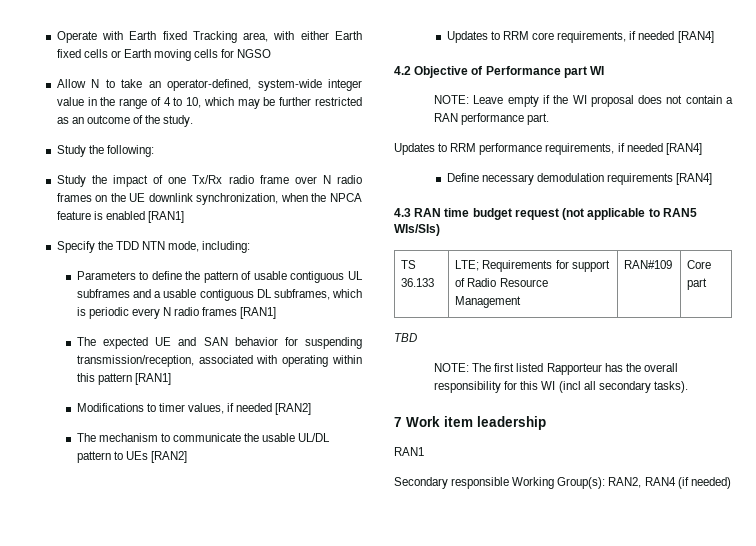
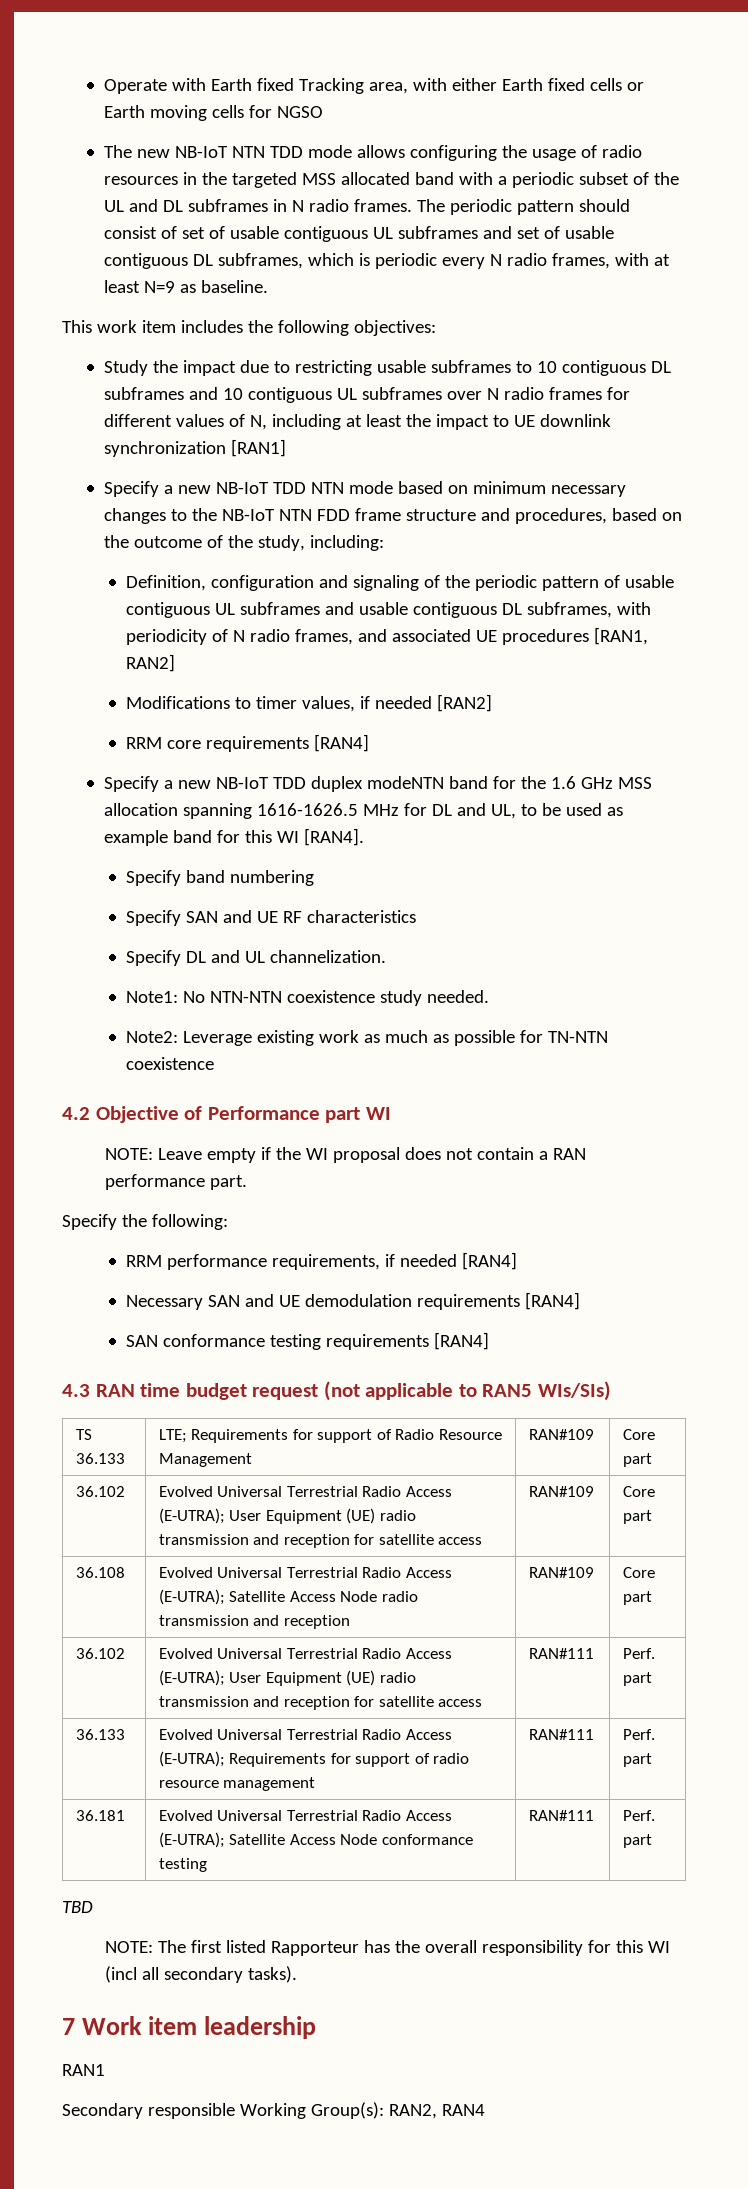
- Allow N to take an operator-defined, system-wide integer value in the range of 4 to 10, which may be further restricted as an outcome of the study.
- Study the following:
- Study the impact of one Tx/Rx radio frame over N radio frames on the UE downlink synchronization, when the NPCA feature is enabled [RAN1]
- Specify the TDD NTN mode, including:
- Parameters to define the pattern of usable contiguous UL subframes and a usable contiguous DL subframes, which is periodic every N radio frames [RAN1]
- The expected UE and SAN behavior for suspending transmission/reception, associated with operating within this pattern [RAN1]
+ The new NB-IoT NTN TDD mode allows configuring the usage of radio resources in the targeted MSS allocated band with a periodic subset of the UL and DL subframes in N radio frames. The periodic pattern should consist of set of usable contiguous UL subframes and set of usable contiguous DL subframes, which is periodic every N radio frames, with at least N=9 as baseline.
+ This work item includes the following objectives:
+ Study the impact due to restricting usable subframes to 10 contiguous DL subframes and 10 contiguous UL subframes over N radio frames for different values of N, including at least the impact to UE downlink synchronization [RAN1]
+ Specify a new NB-IoT TDD NTN mode based on minimum necessary changes to the NB-IoT NTN FDD frame structure and procedures, based on the outcome of the study, including:
+ Definition, configuration and signaling of the periodic pattern of usable contiguous UL subframes and usable contiguous DL subframes, with periodicity of N radio frames, and associated UE procedures [RAN1, RAN2]
- The mechanism to communicate the usable UL/DL pattern to UEs [RAN2]
- Updates to RRM core requirements, if needed [RAN4]
+ RRM core requirements [RAN4]
+ Specify a new NB-IoT TDD duplex modeNTN band for the 1.6 GHz MSS allocation spanning 1616-1626.5 MHz for DL and UL, to be used as example band for this WI [RAN4].
+ Specify band numbering
+ Specify SAN and UE RF characteristics
+ Specify DL and UL channelization.
+ Note1: No NTN-NTN coexistence study needed.
+ Note2: Leverage existing work as much as possible for TN-NTN coexistence
- Updates to RRM performance requirements, if needed [RAN4]
+ Specify the following:
+ RRM performance requirements, if needed [RAN4]
- Define necessary demodulation requirements [RAN4]
+ Necessary SAN and UE demodulation requirements [RAN4]
+ SAN conformance testing requirements [RAN4]
+ 36.102 | Evolved Universal Terrestrial Radio Access (E-UTRA); User Equipment (UE) radio transmission and reception for satellite access | RAN#109 | Core part
+ 36.108 | Evolved Universal Terrestrial Radio Access (E-UTRA); Satellite Access Node radio transmission and reception | RAN#109 | Core part
+ 36.102 | Evolved Universal Terrestrial Radio Access (E-UTRA); User Equipment (UE) radio transmission and reception for satellite access | RAN#111 | Perf. part
+ 36.133 | Evolved Universal Terrestrial Radio Access (E-UTRA); Requirements for support of radio resource management | RAN#111 | Perf. part
+ 36.181 | Evolved Universal Terrestrial Radio Access (E-UTRA); Satellite Access Node conformance testing | RAN#111 | Perf. part
- Secondary responsible Working Group(s): RAN2, RAN4 (if needed)
+ Secondary responsible Working Group(s): RAN2, RAN4

